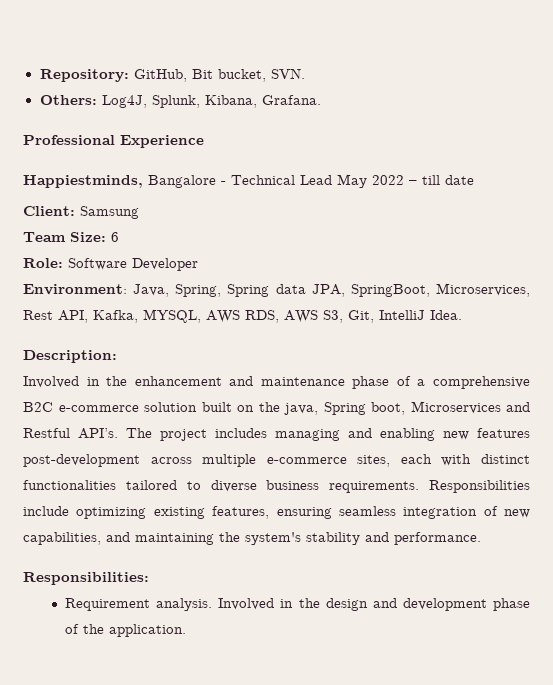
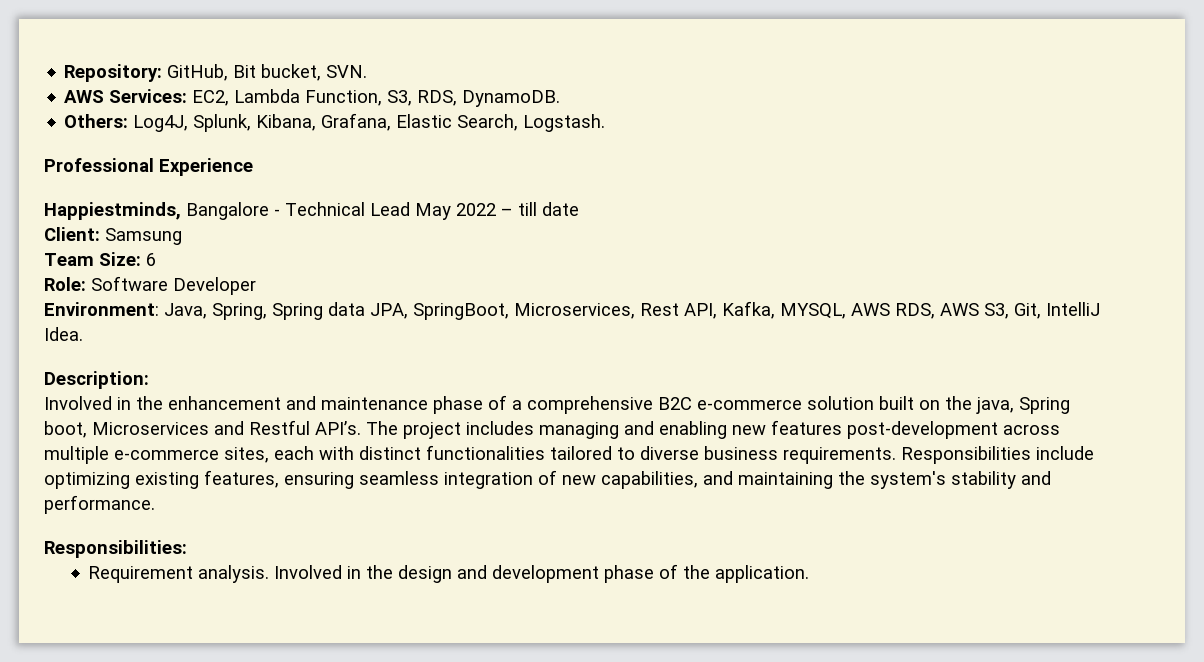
+ AWS Services: EC2, Lambda Function, S3, RDS, DynamoDB.
- Others: Log4J, Splunk, Kibana, Grafana.
+ Others: Log4J, Splunk, Kibana, Grafana, Elastic Search, Logstash.

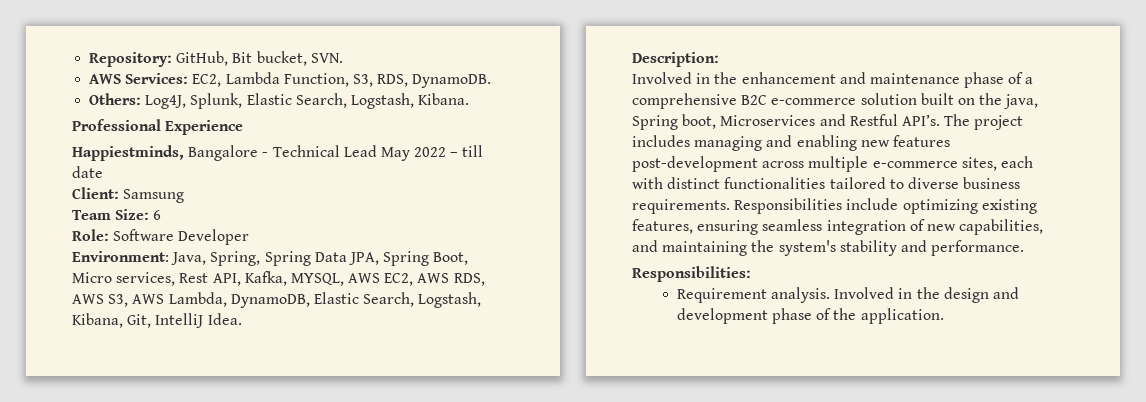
- Others: Log4J, Splunk, Kibana, Grafana, Elastic Search, Logstash.
+ Others: Log4J, Splunk, Elastic Search, Logstash, Kibana.
- Environment: Java, Spring, Spring data JPA, SpringBoot, Microservices, Rest API, Kafka, MYSQL, AWS RDS, AWS S3, Git, IntelliJ Idea.
+ Environment: Java, Spring, Spring Data JPA, Spring Boot, Micro services, Rest API, Kafka, MYSQL, AWS EC2, AWS RDS, AWS S3, AWS Lambda, DynamoDB, Elastic Search, Logstash, Kibana, Git, IntelliJ Idea.

